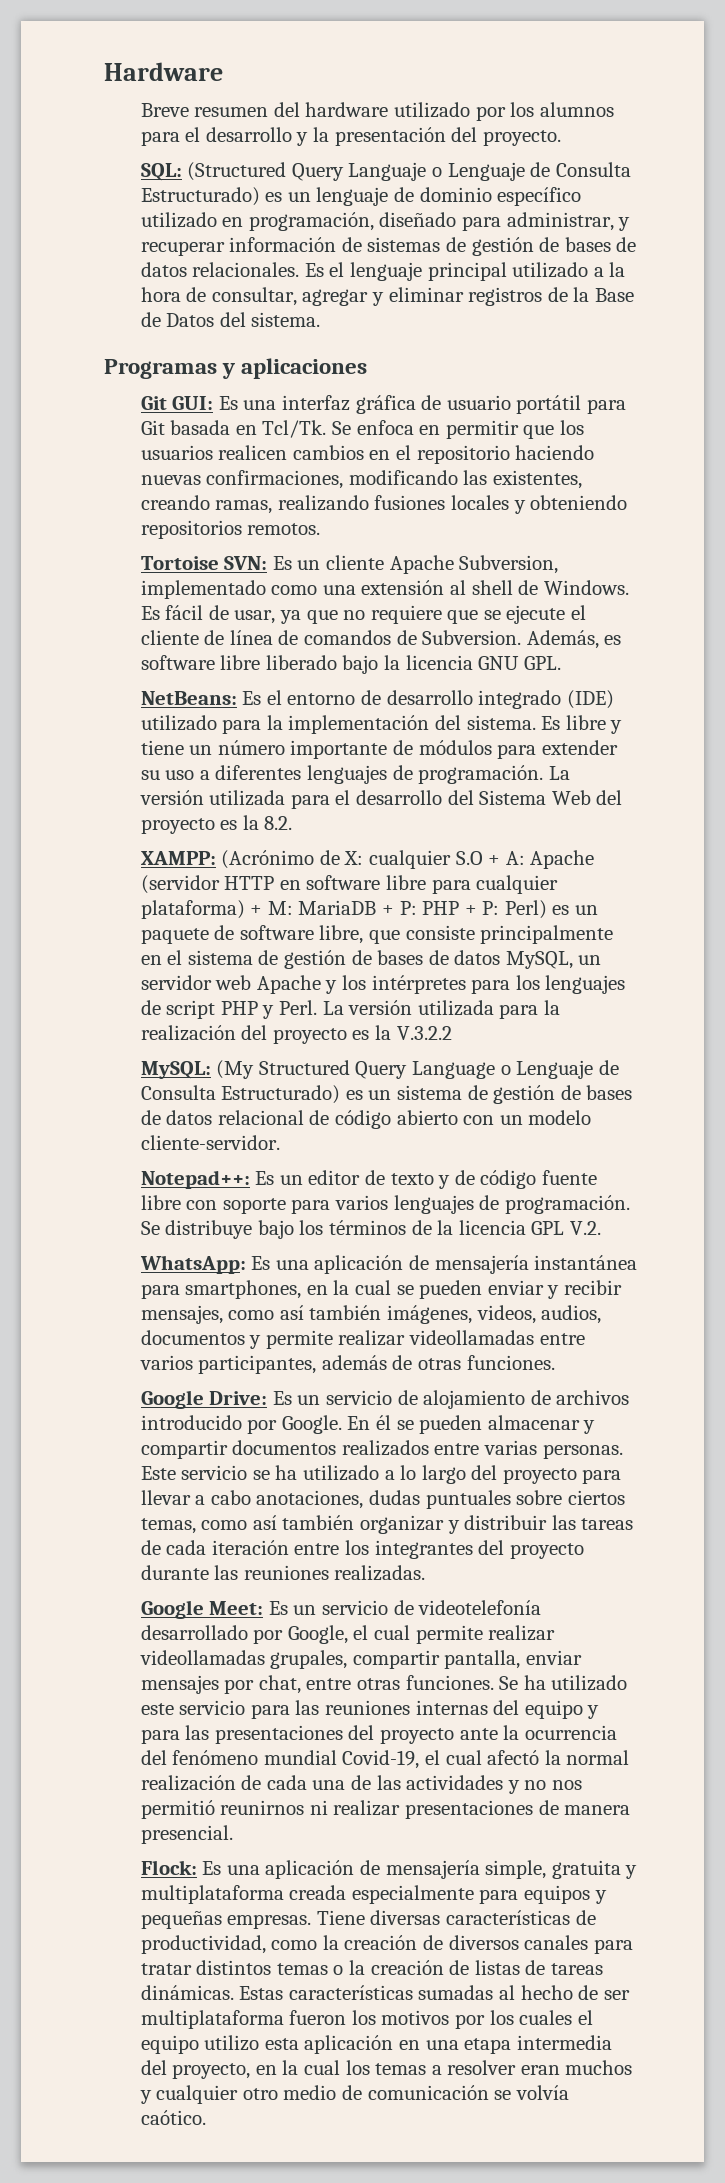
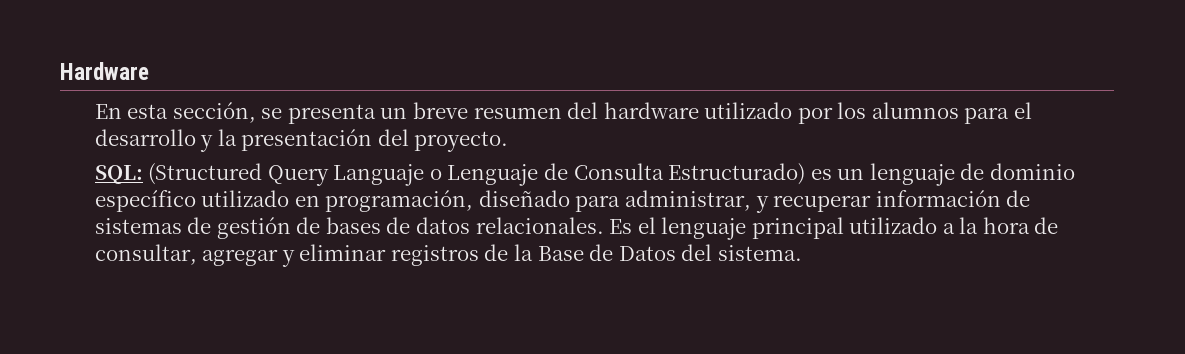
- Breve resumen del hardware utilizado por los alumnos para el desarrollo y la presentación del proyecto.
+ En esta sección, se presenta un breve resumen del hardware utilizado por los alumnos para el desarrollo y la presentación del proyecto.
- Programas y aplicaciones
- Git GUI: Es una interfaz gráfica de usuario portátil para Git basada en Tcl/Tk. Se enfoca en permitir que los usuarios realicen cambios en el repositorio haciendo nuevas confirmaciones, modificando las existentes, creando ramas, realizando fusiones locales y obteniendo repositorios remotos.
- Tortoise SVN: Es un cliente Apache Subversion, implementado como una extensión al shell de Windows. Es fácil de usar, ya que no requiere que se ejecute el cliente de línea de comandos de Subversion. Además, es software libre liberado bajo la licencia GNU GPL.
- NetBeans: Es el entorno de desarrollo integrado (IDE) utilizado para la implementación del sistema. Es libre y tiene un número importante de módulos para extender su uso a diferentes lenguajes de programación. La versión utilizada para el desarrollo del Sistema Web del proyecto es la 8.2.
- XAMPP: (Acrónimo de X: cualquier S.O + A: Apache (servidor HTTP en software libre para cualquier plataforma) + M: MariaDB + P: PHP + P: Perl) es un paquete de software libre, que consiste principalmente en el sistema de gestión de bases de datos MySQL, un servidor web Apache y los intérpretes para los lenguajes de script PHP y Perl. La versión utilizada para la realización del proyecto es la V.3.2.2
- MySQL: (My Structured Query Language o Lenguaje de Consulta Estructurado) es un sistema de gestión de bases de datos relacional de código abierto con un modelo cliente-servidor.
- Notepad++: Es un editor de texto y de código fuente libre con soporte para varios lenguajes de programación. Se distribuye bajo los términos de la licencia GPL V.2.
- WhatsApp: Es una aplicación de mensajería instantánea para smartphones, en la cual se pueden enviar y recibir mensajes, como así también imágenes, videos, audios, documentos y permite realizar videollamadas entre varios participantes, además de otras funciones.
- Google Drive: Es un servicio de alojamiento de archivos introducido por Google. En él se pueden almacenar y compartir documentos realizados entre varias personas. Este servicio se ha utilizado a lo largo del proyecto para llevar a cabo anotaciones, dudas puntuales sobre ciertos temas, como así también organizar y distribuir las tareas de cada iteración entre los integrantes del proyecto durante las reuniones realizadas.
- Google Meet: Es un servicio de videotelefonía desarrollado por Google, el cual permite realizar videollamadas grupales, compartir pantalla, enviar mensajes por chat, entre otras funciones. Se ha utilizado este servicio para las reuniones internas del equipo y para las presentaciones del proyecto ante la ocurrencia del fenómeno mundial Covid-19, el cual afectó la normal realización de cada una de las actividades y no nos permitió reunirnos ni realizar presentaciones de manera presencial.
- Flock: Es una aplicación de mensajería simple, gratuita y multiplataforma creada especialmente para equipos y pequeñas empresas. Tiene diversas características de productividad, como la creación de diversos canales para tratar distintos temas o la creación de listas de tareas dinámicas. Estas características sumadas al hecho de ser multiplataforma fueron los motivos por los cuales el equipo utilizo esta aplicación en una etapa intermedia del proyecto, en la cual los temas a resolver eran muchos y cualquier otro medio de comunicación se volvía caótico.

